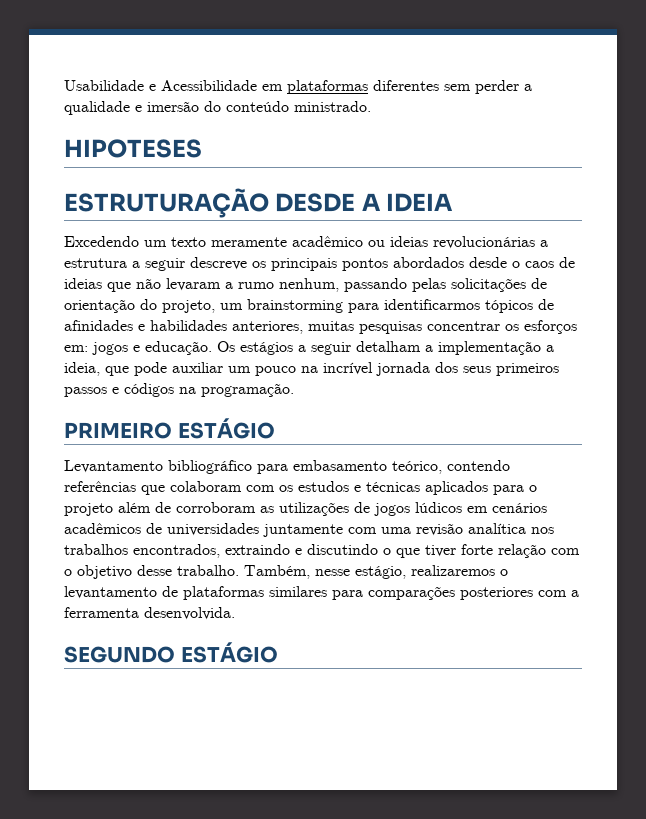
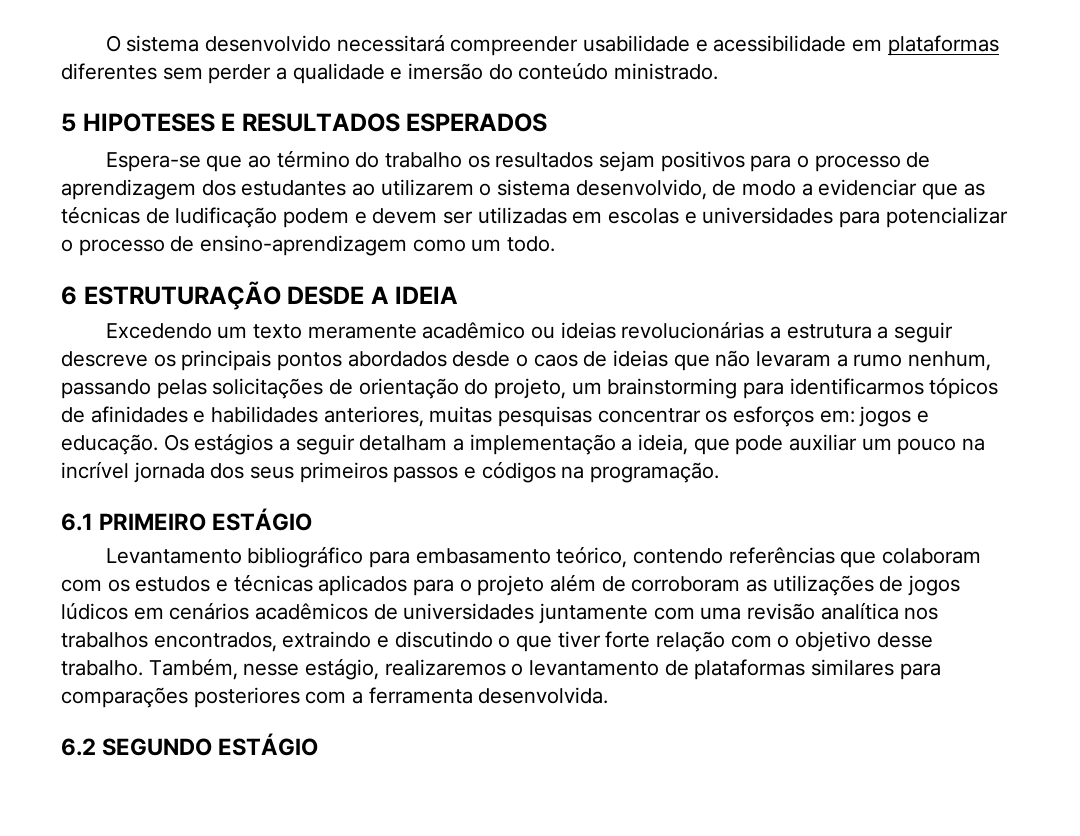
- Usabilidade e Acessibilidade em plataformas diferentes sem perder a qualidade e imersão do conteúdo ministrado.
+ O sistema desenvolvido necessitará compreender usabilidade e acessibilidade em plataformas diferentes sem perder a qualidade e imersão do conteúdo ministrado.
- HIPOTESES
- ESTRUTURAÇÃO DESDE A IDEIA
+ 5 HIPOTESES E RESULTADOS ESPERADOS
+ Espera-se que ao término do trabalho os resultados sejam positivos para o processo de aprendizagem dos estudantes ao utilizarem o sistema desenvolvido, de modo a evidenciar que as técnicas de ludificação podem e devem ser utilizadas em escolas e universidades para potencializar o processo de ensino-aprendizagem como um todo.
+ 6 ESTRUTURAÇÃO DESDE A IDEIA
- PRIMEIRO ESTÁGIO
+ 6.1 PRIMEIRO ESTÁGIO
- SEGUNDO ESTÁGIO
+ 6.2 SEGUNDO ESTÁGIO

